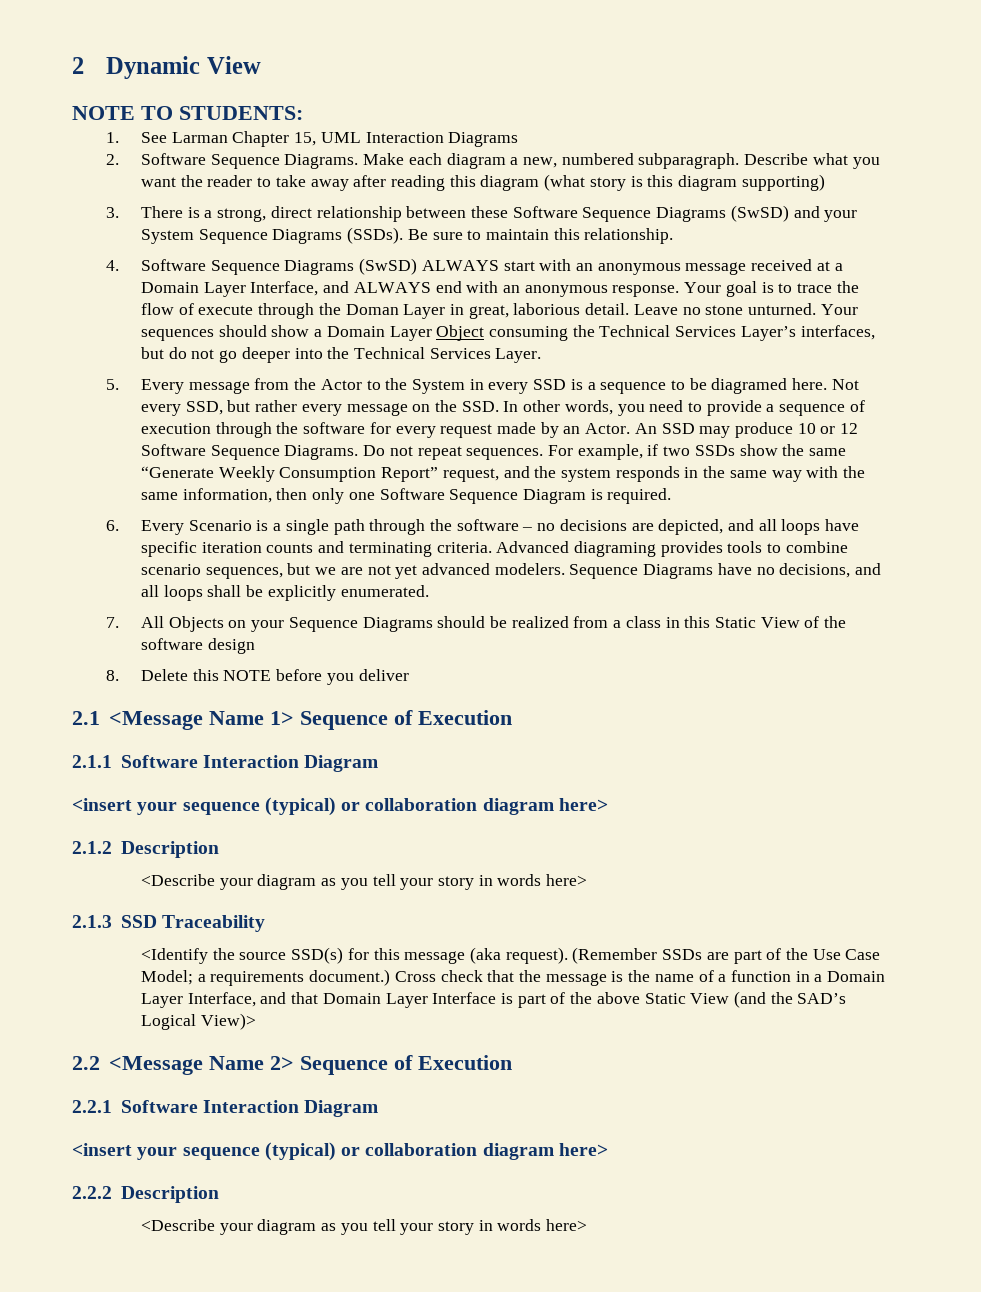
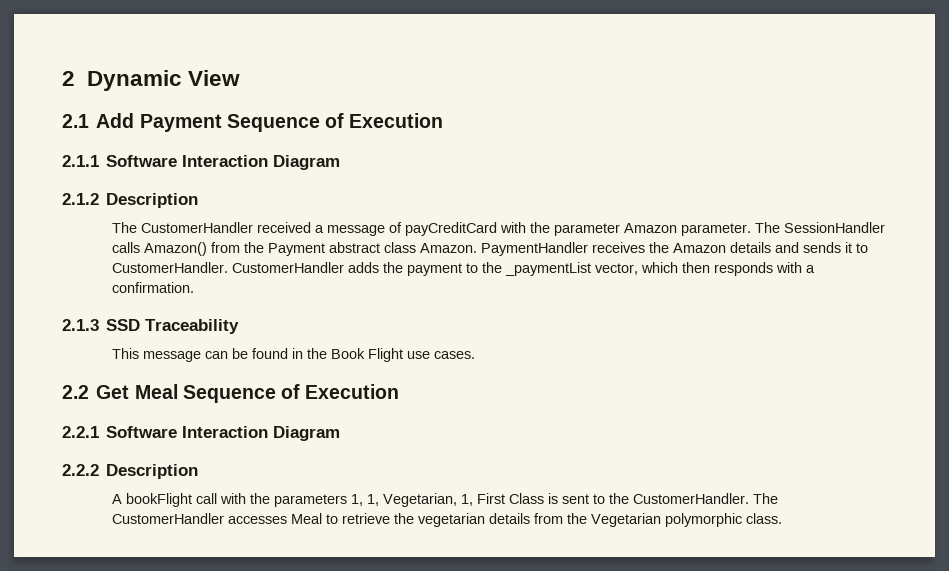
- NOTE TO STUDENTS:
- 1. See Larman Chapter 15, UML Interaction Diagrams
- 2. Software Sequence Diagrams. Make each diagram a new, numbered subparagraph. Describe what you want the reader to take away after reading this diagram (what story is this diagram supporting)
- 3. There is a strong, direct relationship between these Software Sequence Diagrams (SwSD) and your System Sequence Diagrams (SSDs). Be sure to maintain this relationship.
- 4. Software Sequence Diagrams (SwSD) ALWAYS start with an anonymous message received at a Domain Layer Interface, and ALWAYS end with an anonymous response. Your goal is to trace the flow of execute through the Doman Layer in great, laborious detail. Leave no stone unturned. Your sequences should show a Domain Layer Object consuming the Technical Services Layer’s interfaces, but do not go deeper into the Technical Services Layer.
- 5. Every message from the Actor to the System in every SSD is a sequence to be diagramed here. Not every SSD, but rather every message on the SSD. In other words, you need to provide a sequence of execution through the software for every request made by an Actor. An SSD may produce 10 or 12 Software Sequence Diagrams. Do not repeat sequences. For example, if two SSDs show the same “Generate Weekly Consumption Report” request, and the system responds in the same way with the same information, then only one Software Sequence Diagram is required.
- 6. Every Scenario is a single path through the software – no decisions are depicted, and all loops have specific iteration counts and terminating criteria. Advanced diagraming provides tools to combine scenario sequences, but we are not yet advanced modelers. Sequence Diagrams have no decisions, and all loops shall be explicitly enumerated.
- 7. All Objects on your Sequence Diagrams should be realized from a class in this Static View of the software design
- 8. Delete this NOTE before you deliver
- 2.1 <Message Name 1> Sequence of Execution
+ 2.1 Add Payment Sequence of Execution
  2.1.1 Software Interaction Diagram
- <insert your sequence (typical) or collaboration diagram here>
  2.1.2 Description
- <Describe your diagram as you tell your story in words here>
+ The CustomerHandler received a message of payCreditCard with the parameter Amazon parameter. The SessionHandler calls Amazon() from the Payment abstract class Amazon. PaymentHandler receives the Amazon details and sends it to CustomerHandler. CustomerHandler adds the payment to the _paymentList vector, which then responds with a confirmation.
  2.1.3 SSD Traceability
- <Identify the source SSD(s) for this message (aka request). (Remember SSDs are part of the Use Case Model; a requirements document.) Cross check that the message is the name of a function in a Domain Layer Interface, and that Domain Layer Interface is part of the above Static View (and the SAD’s Logical View)>
- 2.2 <Message Name 2> Sequence of Execution
+ This message can be found in the Book Flight use cases.
+ 2.2 Get Meal Sequence of Execution
  2.2.1 Software Interaction Diagram
- <insert your sequence (typical) or collaboration diagram here>
  2.2.2 Description
- <Describe your diagram as you tell your story in words here>
+ A bookFlight call with the parameters 1, 1, Vegetarian, 1, First Class is sent to the CustomerHandler. The CustomerHandler accesses Meal to retrieve the vegetarian details from the Vegetarian polymorphic class.

